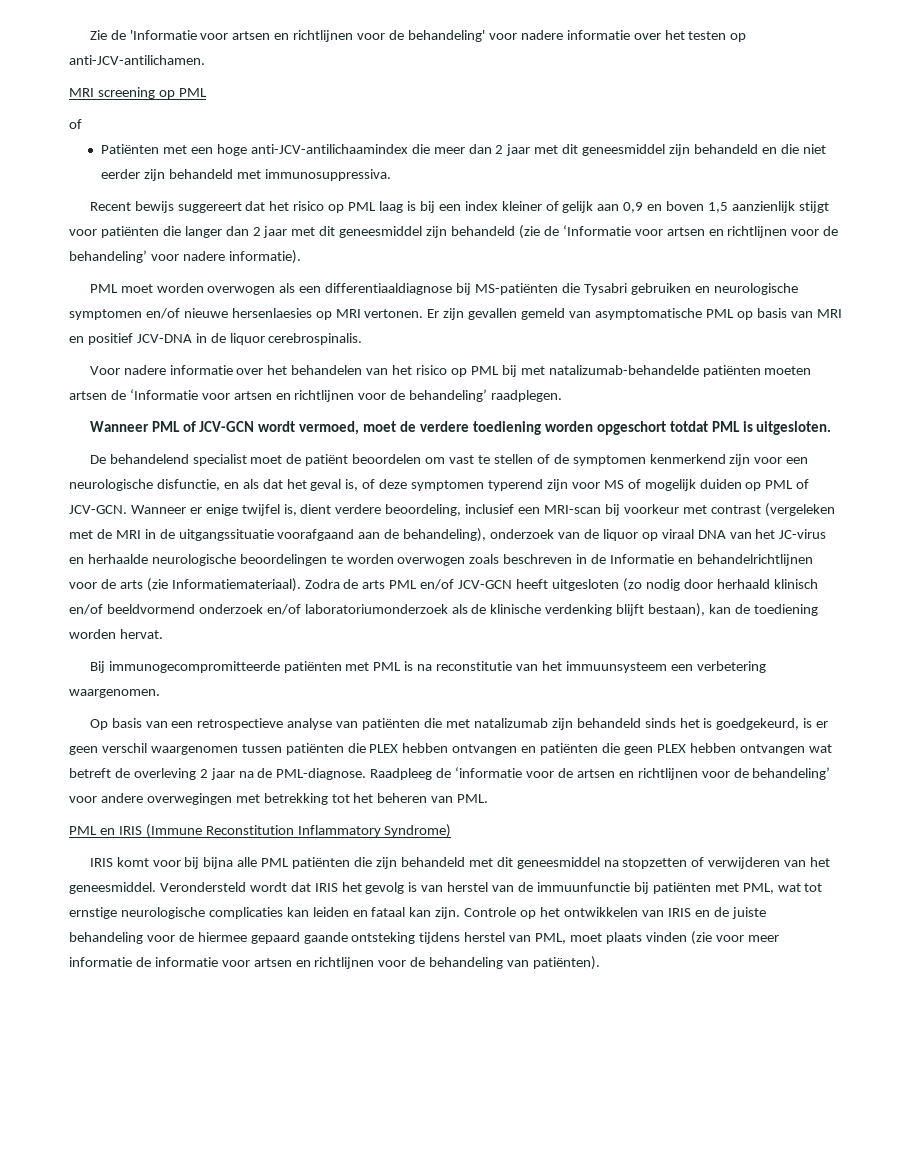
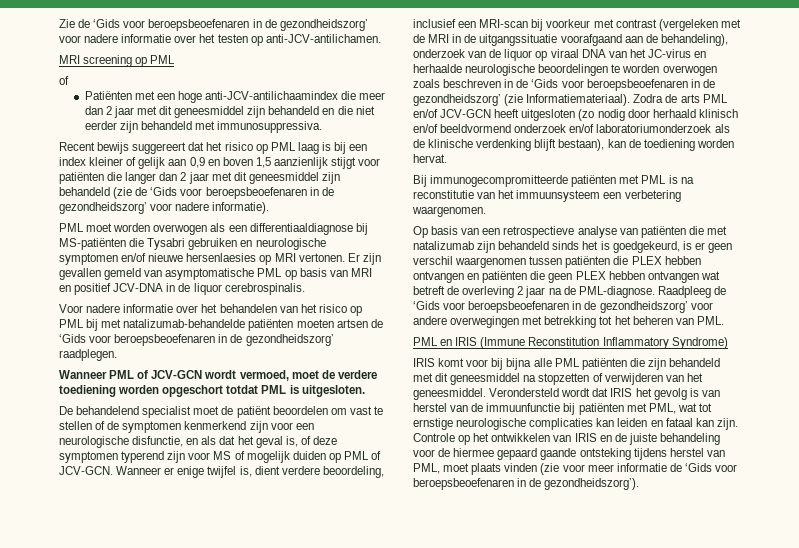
- Zie de 'Informatie voor artsen en richtlijnen voor de behandeling' voor nadere informatie over het testen op anti-JCV-antilichamen.
+ Zie de ‘Gids voor beroepsbeoefenaren in de gezondheidszorg’ voor nadere informatie over het testen op anti-JCV-antilichamen.
- Recent bewijs suggereert dat het risico op PML laag is bij een index kleiner of gelijk aan 0,9 en boven 1,5 aanzienlijk stijgt voor patiënten die langer dan 2 jaar met dit geneesmiddel zijn behandeld (zie de ‘Informatie voor artsen en richtlijnen voor de behandeling’ voor nadere informatie).
+ Recent bewijs suggereert dat het risico op PML laag is bij een index kleiner of gelijk aan 0,9 en boven 1,5 aanzienlijk stijgt voor patiënten die langer dan 2 jaar met dit geneesmiddel zijn behandeld (zie de ‘Gids voor beroepsbeoefenaren in de gezondheidszorg’ voor nadere informatie).
- Voor nadere informatie over het behandelen van het risico op PML bij met natalizumab-behandelde patiënten moeten artsen de ‘Informatie voor artsen en richtlijnen voor de behandeling’ raadplegen.
+ Voor nadere informatie over het behandelen van het risico op PML bij met natalizumab-behandelde patiënten moeten artsen de ‘Gids voor beroepsbeoefenaren in de gezondheidszorg’ raadplegen.
- Wanneer er enige twijfel is, dient verdere beoordeling, inclusief een MRI-scan bij voorkeur met contrast (vergeleken met de MRI in de uitgangssituatie voorafgaand aan de behandeling), onderzoek van de liquor op viraal DNA van het JC-virus en herhaalde neurologische beoordelingen te worden overwogen zoals beschreven in de Informatie en behandelrichtlijnen voor de arts (zie Informatiemateriaal).
+ Wanneer er enige twijfel is, dient verdere beoordeling, inclusief een MRI-scan bij voorkeur met contrast (vergeleken met de MRI in de uitgangssituatie voorafgaand aan de behandeling), onderzoek van de liquor op viraal DNA van het JC-virus en herhaalde neurologische beoordelingen te worden overwogen zoals beschreven in de ‘Gids voor beroepsbeoefenaren in de gezondheidszorg’ (zie Informatiemateriaal).
- Raadpleeg de ‘informatie voor de artsen en richtlijnen voor de behandeling’ voor andere overwegingen met betrekking tot het beheren van PML.
+ Raadpleeg de ‘Gids voor beroepsbeoefenaren in de gezondheidszorg’ voor andere overwegingen met betrekking tot het beheren van PML.
- Controle op het ontwikkelen van IRIS en de juiste behandeling voor de hiermee gepaard gaande ontsteking tijdens herstel van PML, moet plaats vinden (zie voor meer informatie de informatie voor artsen en richtlijnen voor de behandeling van patiënten).
+ Controle op het ontwikkelen van IRIS en de juiste behandeling voor de hiermee gepaard gaande ontsteking tijdens herstel van PML, moet plaats vinden (zie voor meer informatie de ‘Gids voor beroepsbeoefenaren in de gezondheidszorg’).

